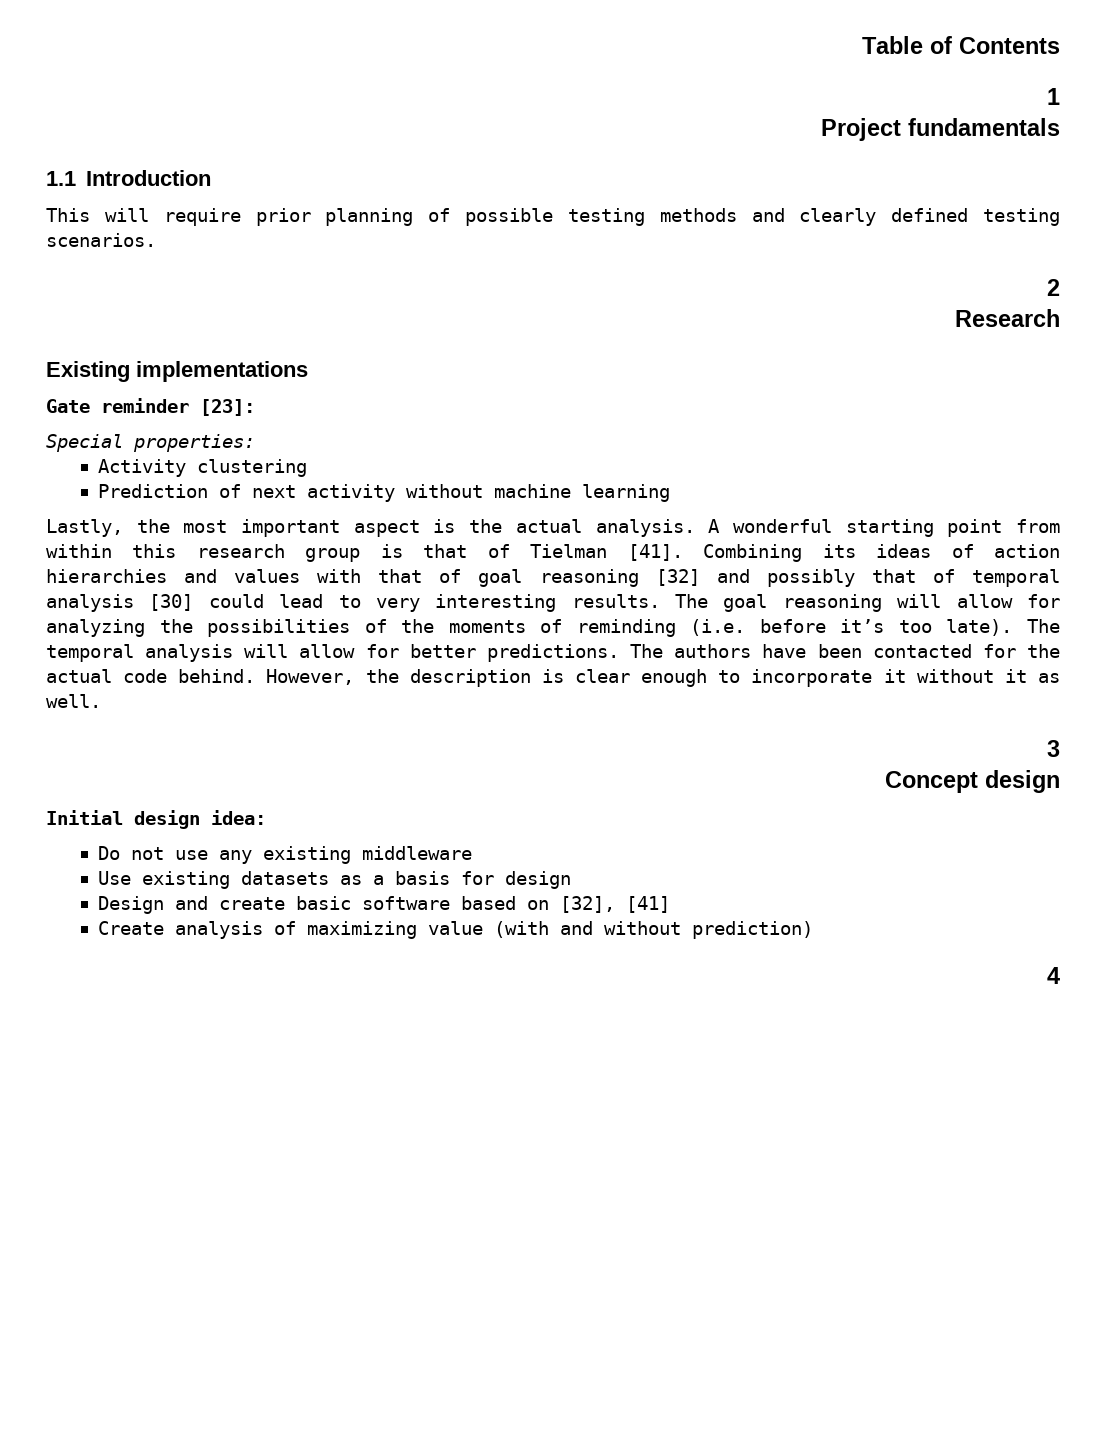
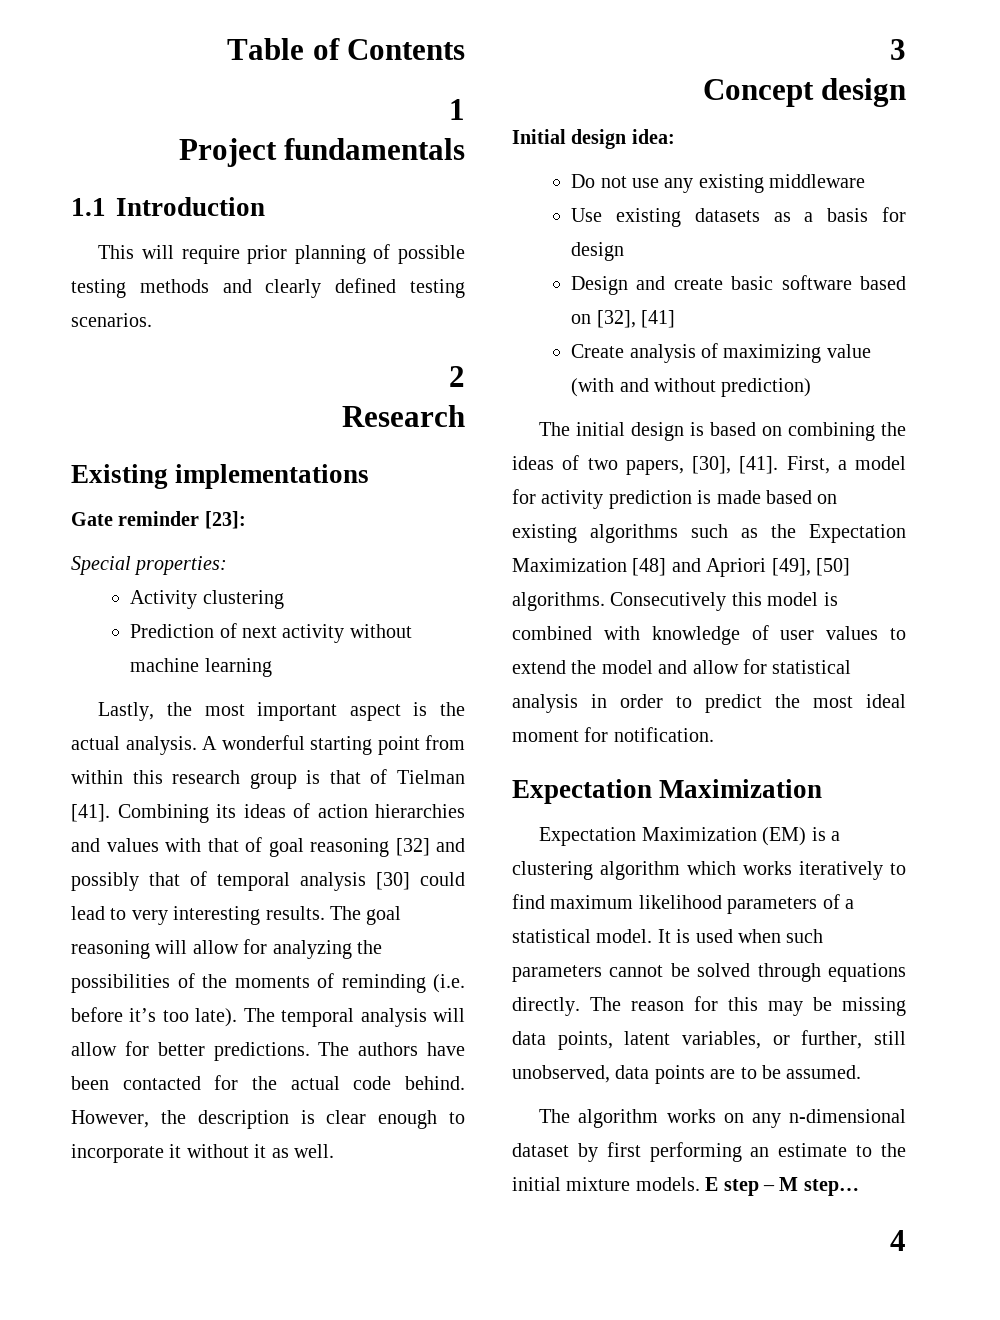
+ The initial design is based on combining the ideas of two papers, [30], [41]. First, a model for activity prediction is made based on existing algorithms such as the Expectation Maximization [48] and Apriori [49], [50] algorithms. Consecutively this model is combined with knowledge of user values to extend the model and allow for statistical analysis in order to predict the most ideal moment for notification.
+ Expectation Maximization
+ Expectation Maximization (EM) is a clustering algorithm which works iteratively to find maximum likelihood parameters of a statistical model. It is used when such parameters cannot be solved through equations directly. The reason for this may be missing data points, latent variables, or further, still unobserved, data points are to be assumed.
+ The algorithm works on any n-dimensional dataset by first performing an estimate to the initial mixture models. E step – M step…

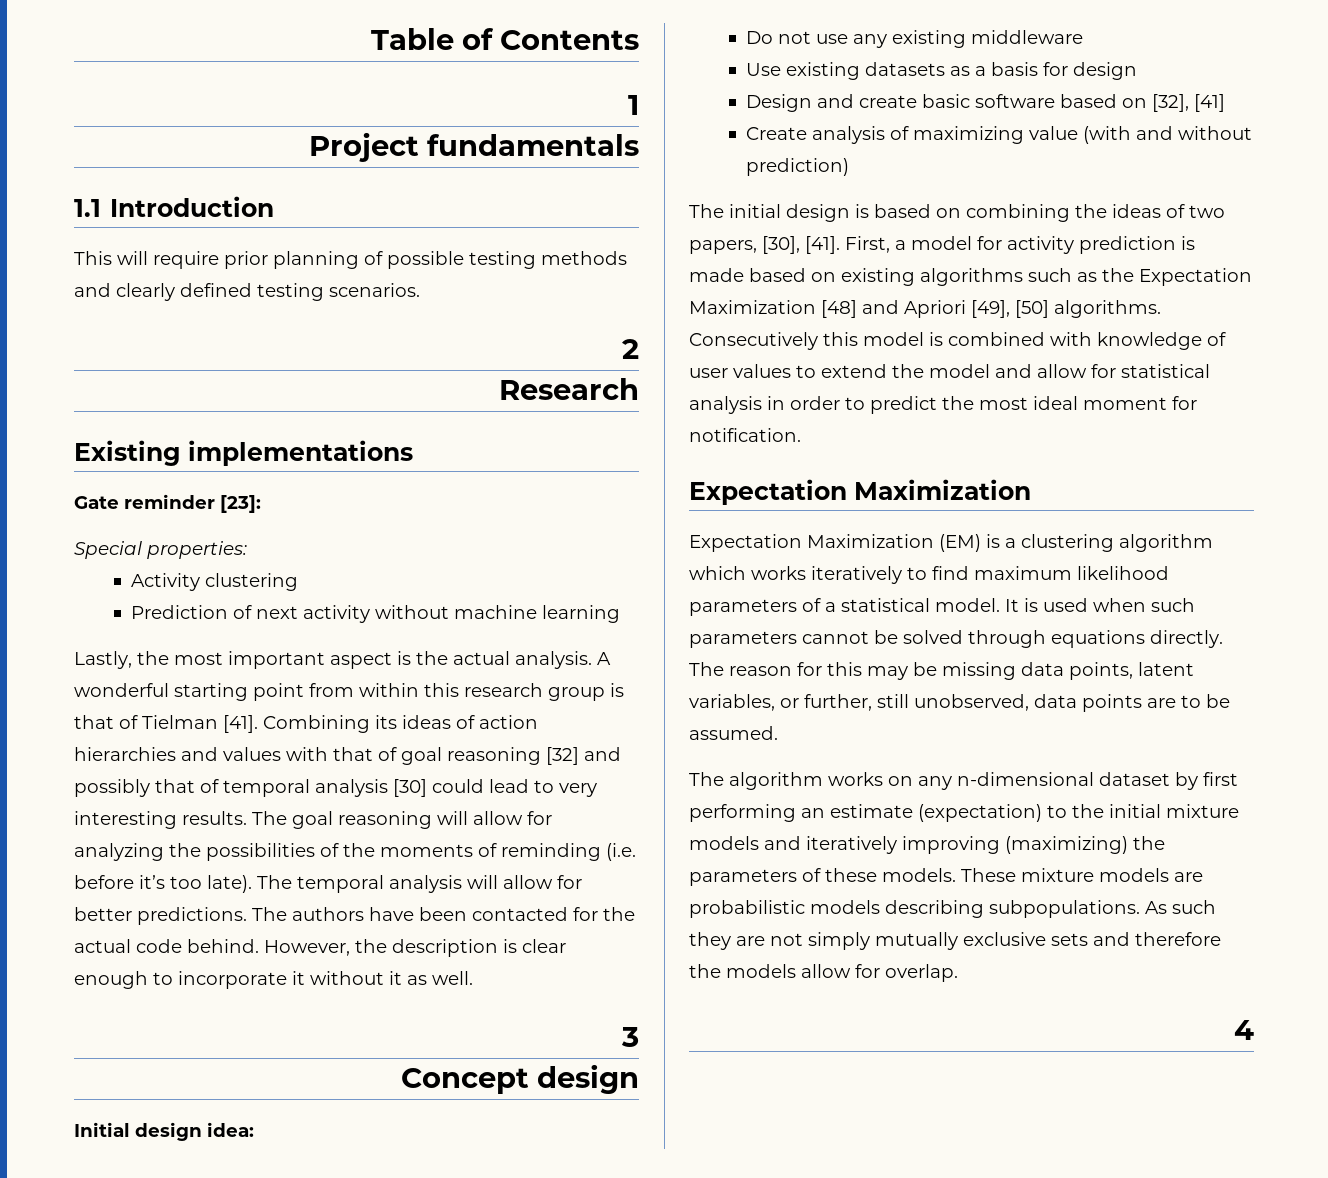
- The algorithm works on any n-dimensional dataset by first performing an estimate to the initial mixture models. E step – M step…
+ The algorithm works on any n-dimensional dataset by first performing an estimate (expectation) to the initial mixture models and iteratively improving (maximizing) the parameters of these models. These mixture models are probabilistic models describing subpopulations. As such they are not simply mutually exclusive sets and therefore the models allow for overlap.

